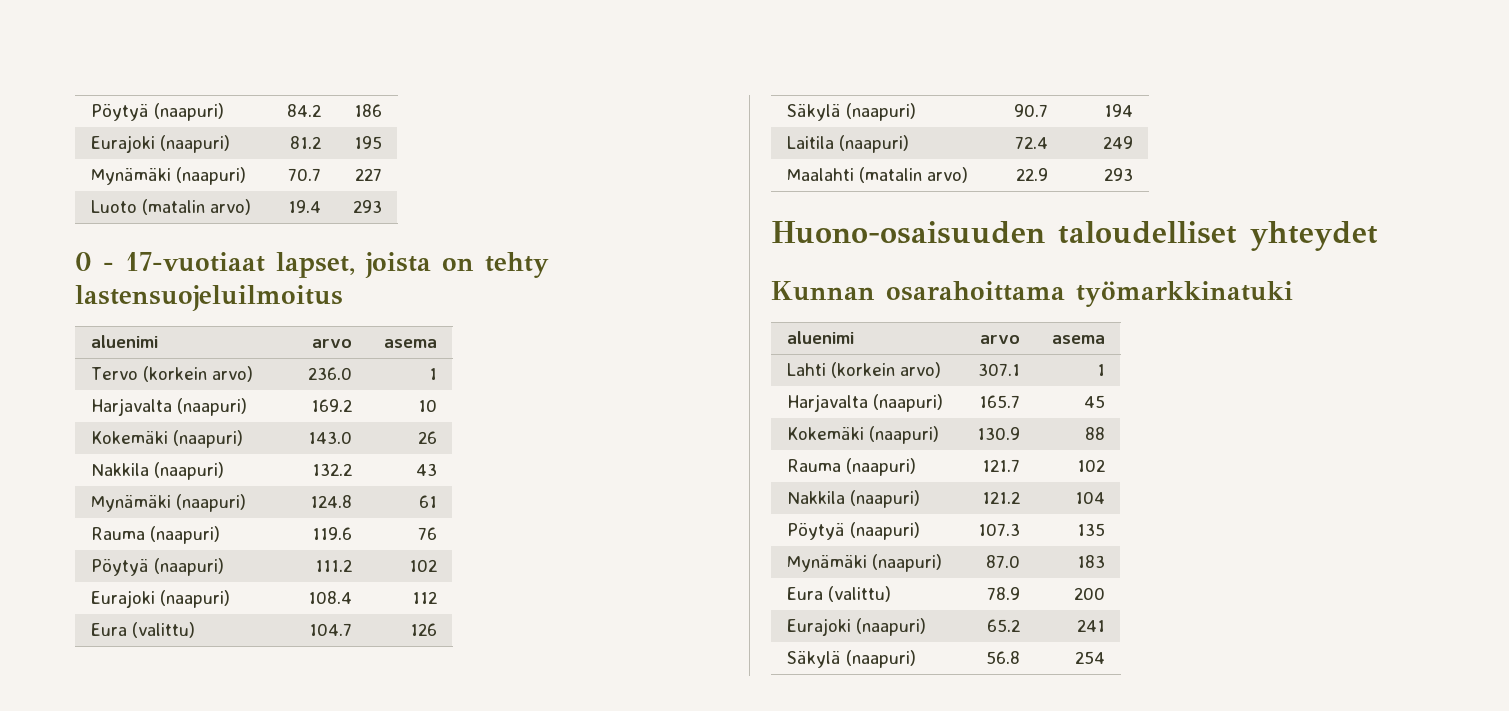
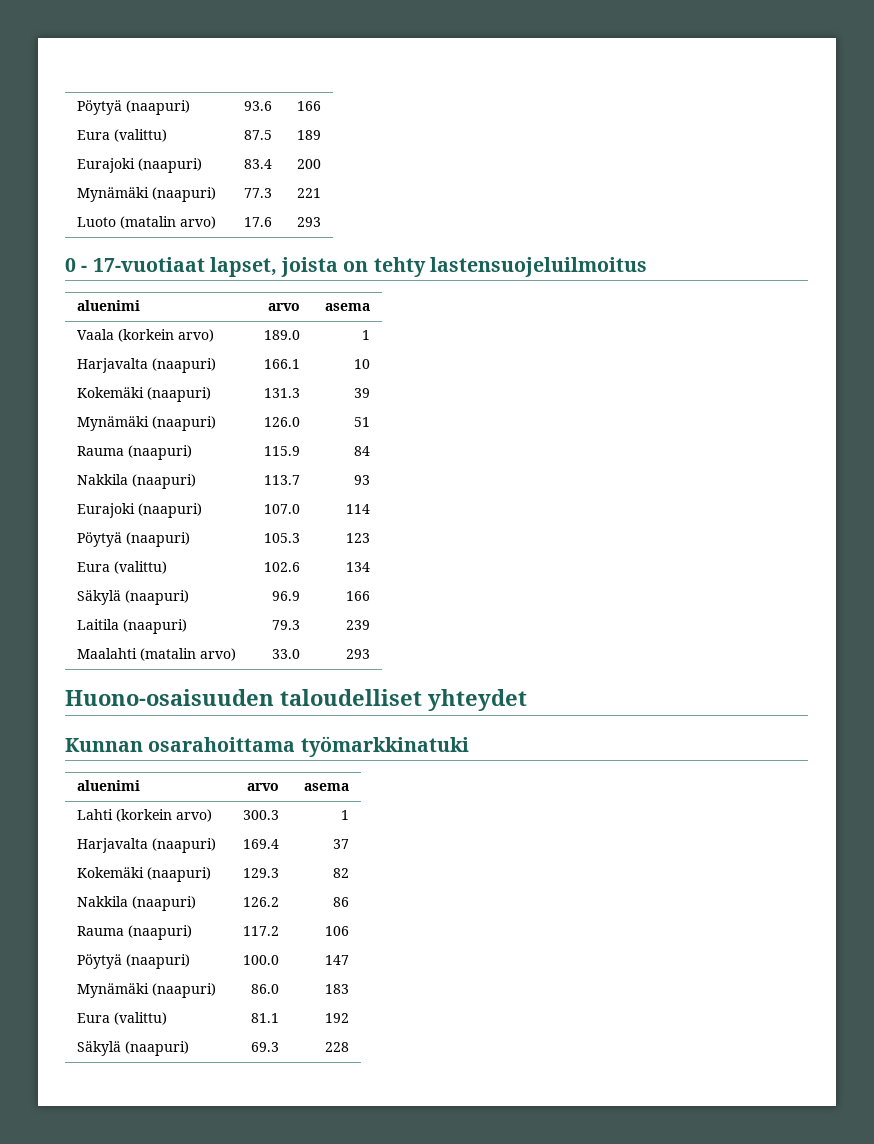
- Pöytyä (naapuri) | 84.2 | 186
- Eurajoki (naapuri) | 81.2 | 195
- Mynämäki (naapuri) | 70.7 | 227
+ Pöytyä (naapuri) | 93.6 | 166
+ Eura (valittu) | 87.5 | 189
+ Eurajoki (naapuri) | 83.4 | 200
+ Mynämäki (naapuri) | 77.3 | 221
- Luoto (matalin arvo) | 19.4 | 293
+ Luoto (matalin arvo) | 17.6 | 293
- Tervo (korkein arvo) | 236.0 | 1
- Harjavalta (naapuri) | 169.2 | 10
+ Vaala (korkein arvo) | 189.0 | 1
+ Harjavalta (naapuri) | 166.1 | 10
- Kokemäki (naapuri) | 143.0 | 26
- Nakkila (naapuri) | 132.2 | 43
- Mynämäki (naapuri) | 124.8 | 61
- Rauma (naapuri) | 119.6 | 76
- Pöytyä (naapuri) | 111.2 | 102
- Eurajoki (naapuri) | 108.4 | 112
- Eura (valittu) | 104.7 | 126
- Säkylä (naapuri) | 90.7 | 194
+ Kokemäki (naapuri) | 131.3 | 39
+ Mynämäki (naapuri) | 126.0 | 51
+ Rauma (naapuri) | 115.9 | 84
+ Nakkila (naapuri) | 113.7 | 93
+ Eurajoki (naapuri) | 107.0 | 114
+ Pöytyä (naapuri) | 105.3 | 123
+ Eura (valittu) | 102.6 | 134
+ Säkylä (naapuri) | 96.9 | 166
- Laitila (naapuri) | 72.4 | 249
+ Laitila (naapuri) | 79.3 | 239
- Maalahti (matalin arvo) | 22.9 | 293
+ Maalahti (matalin arvo) | 33.0 | 293
- Lahti (korkein arvo) | 307.1 | 1
- Harjavalta (naapuri) | 165.7 | 45
- Kokemäki (naapuri) | 130.9 | 88
- Rauma (naapuri) | 121.7 | 102
- Nakkila (naapuri) | 121.2 | 104
- Pöytyä (naapuri) | 107.3 | 135
- Mynämäki (naapuri) | 87.0 | 183
+ Lahti (korkein arvo) | 300.3 | 1
+ Harjavalta (naapuri) | 169.4 | 37
+ Kokemäki (naapuri) | 129.3 | 82
+ Nakkila (naapuri) | 126.2 | 86
+ Rauma (naapuri) | 117.2 | 106
+ Pöytyä (naapuri) | 100.0 | 147
+ Mynämäki (naapuri) | 86.0 | 183
- Eura (valittu) | 78.9 | 200
- Eurajoki (naapuri) | 65.2 | 241
- Säkylä (naapuri) | 56.8 | 254
+ Eura (valittu) | 81.1 | 192
+ Säkylä (naapuri) | 69.3 | 228

